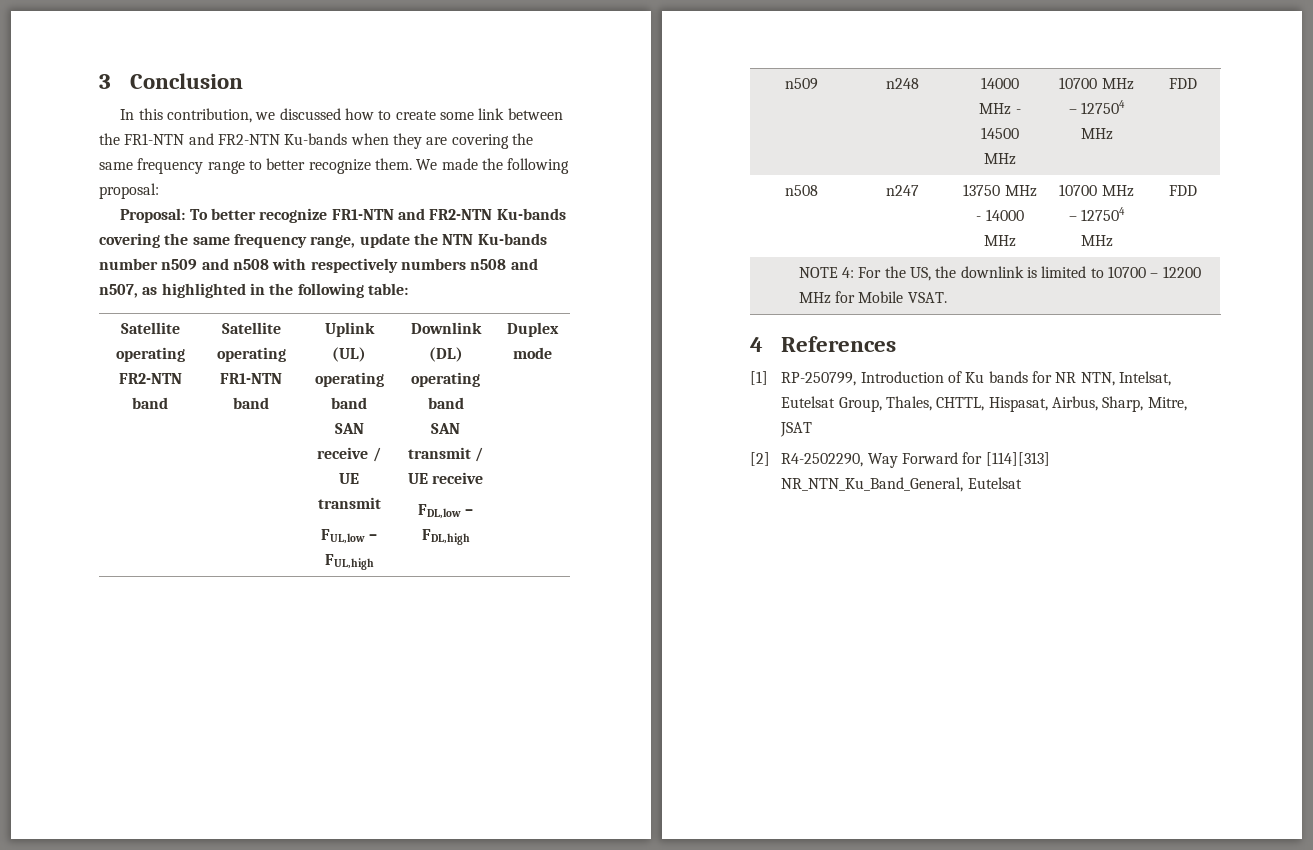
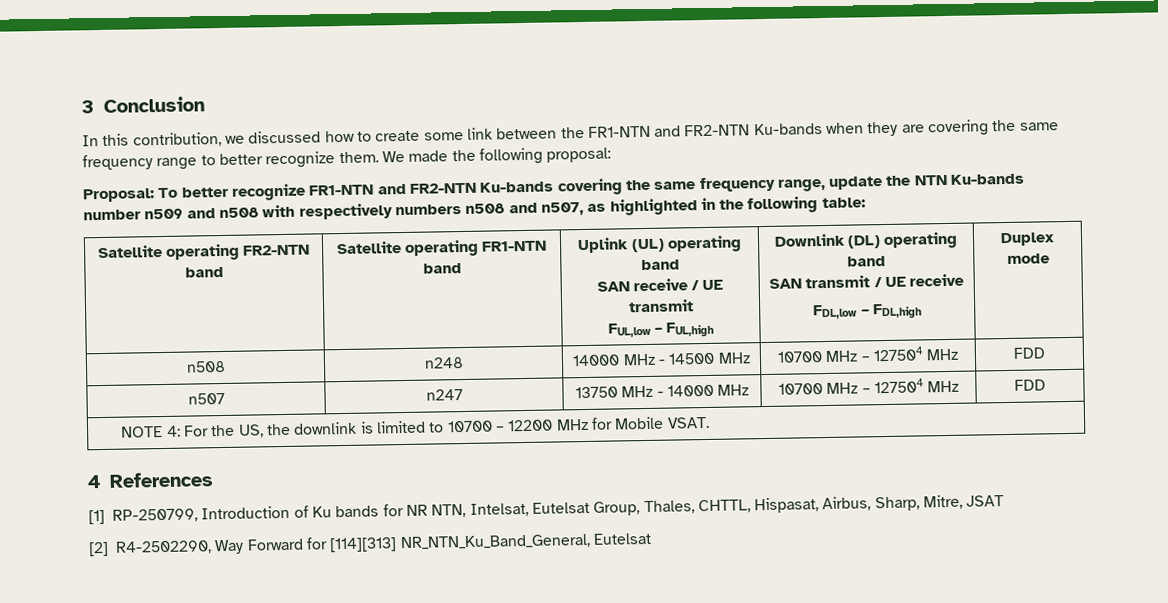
- n509 | n248 | 14000 MHz - 14500 MHz | 10700 MHz – 127504 MHz | FDD
+ n508 | n248 | 14000 MHz - 14500 MHz | 10700 MHz – 127504 MHz | FDD
- n508 | n247 | 13750 MHz - 14000 MHz | 10700 MHz – 127504 MHz | FDD
+ n507 | n247 | 13750 MHz - 14000 MHz | 10700 MHz – 127504 MHz | FDD

